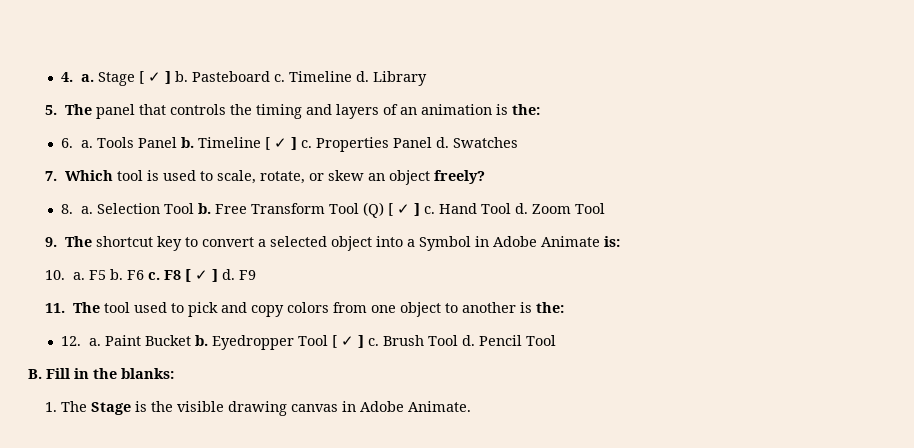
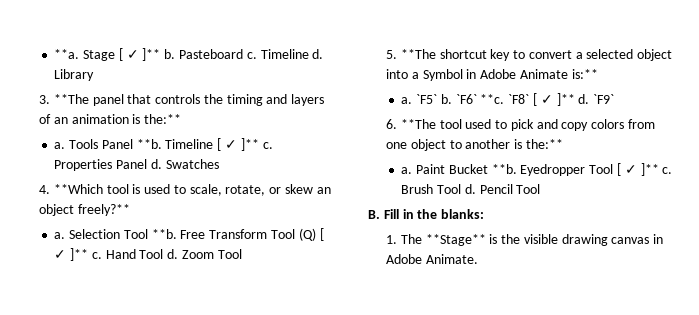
- 4. a.
+ **a.
- Stage [ ✓ ] b.
+ Stage [ ✓ ]** b.
- 5. The panel that controls the timing and layers of an animation is the:
- 6. a.
+ 3. **The panel that controls the timing and layers of an animation is the:**
+ a.
- Tools Panel b.
+ Tools Panel **b.
- Timeline [ ✓ ] c.
+ Timeline [ ✓ ]** c.
- 7. Which tool is used to scale, rotate, or skew an object freely?
- 8. a.
+ 4. **Which tool is used to scale, rotate, or skew an object freely?**
+ a.
- Selection Tool b.
+ Selection Tool **b.
- Free Transform Tool (Q) [ ✓ ] c.
+ Free Transform Tool (Q) [ ✓ ]** c.
- 9. The shortcut key to convert a selected object into a Symbol in Adobe Animate is:
- 10. a. F5 b. F6 c. F8 [ ✓ ] d. F9
- 11. The tool used to pick and copy colors from one object to another is the:
- 12. a.
+ 5. **The shortcut key to convert a selected object into a Symbol in Adobe Animate is:**
+ a. `F5` b. `F6` **c. `F8` [ ✓ ]** d. `F9`
+ 6. **The tool used to pick and copy colors from one object to another is the:**
+ a.
- Paint Bucket b.
+ Paint Bucket **b.
- Eyedropper Tool [ ✓ ] c.
+ Eyedropper Tool [ ✓ ]** c.
- 1. The Stage is the visible drawing canvas in Adobe Animate.
+ 1. The **Stage** is the visible drawing canvas in Adobe Animate.

